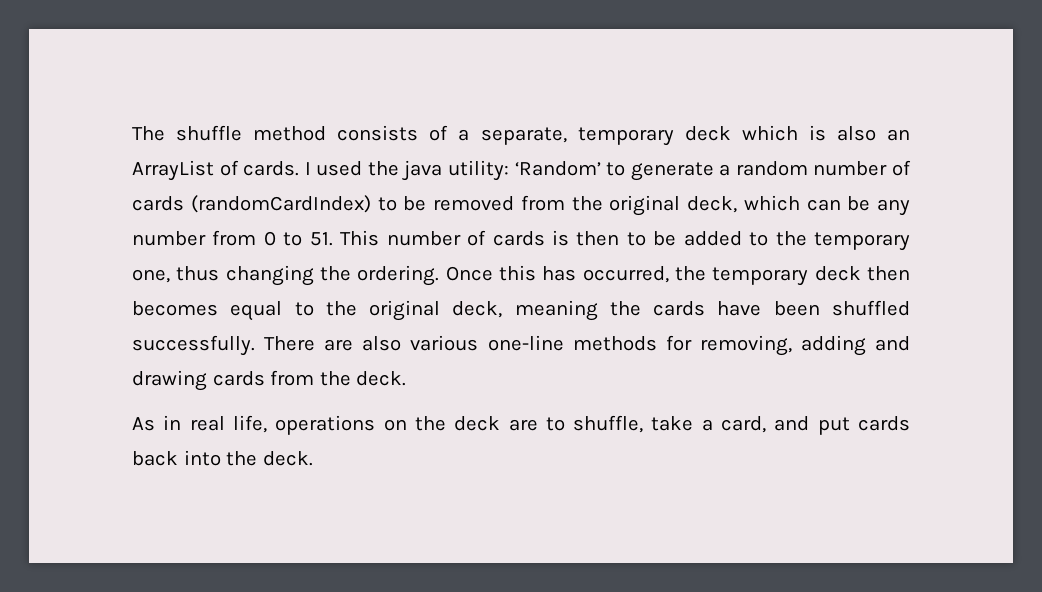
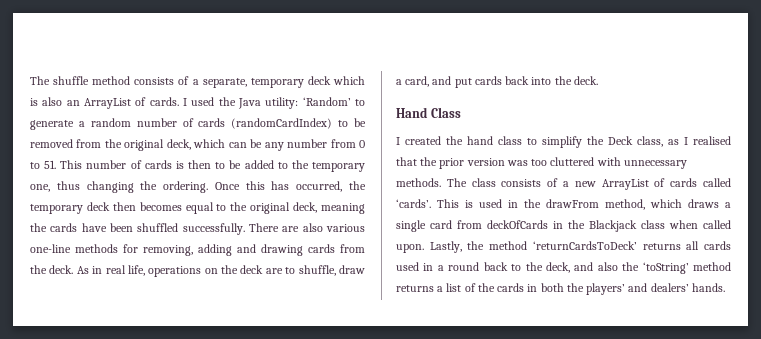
- I used the java utility: ‘Random’ to generate a random number of cards (randomCardIndex) to be removed from the original deck, which can be any number from 0 to 51. This number of cards is then to be added to the temporary one, thus changing the ordering.
+ I used the Java utility: ‘Random’ to generate a random number of cards (randomCardIndex) to be removed from the original deck, which can be any number from 0 to 51. This number of cards is then to be added to the temporary one, thus changing the ordering.
- There are also various one-line methods for removing, adding and drawing cards from the deck.
- As in real life, operations on the deck are to shuffle, take a card, and put cards back into the deck.
+ There are also various one-line methods for removing, adding and drawing cards from the deck. As in real life, operations on the deck are to shuffle, draw a card, and put cards back into the deck.
+ Hand Class
+ I created the hand class to simplify the Deck class, as I realised that the prior version was too cluttered with unnecessary methods. The class consists of a new ArrayList of cards called ‘cards’. This is used in the drawFrom method, which draws a single card from deckOfCards in the Blackjack class when called upon. Lastly, the method ‘returnCardsToDeck’ returns all cards used in a round back to the deck, and also the ‘toString’ method returns a list of the cards in both the players’ and dealers’ hands.

